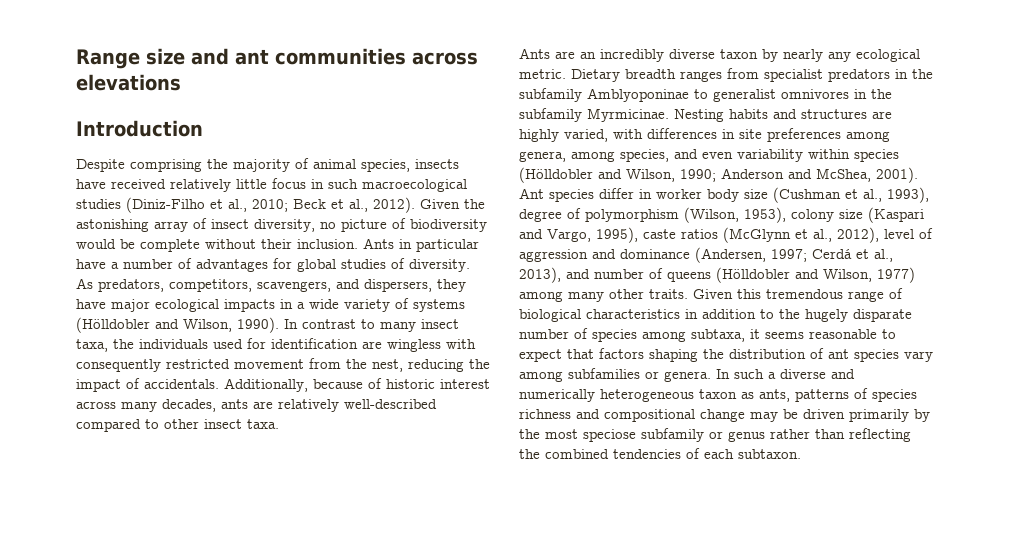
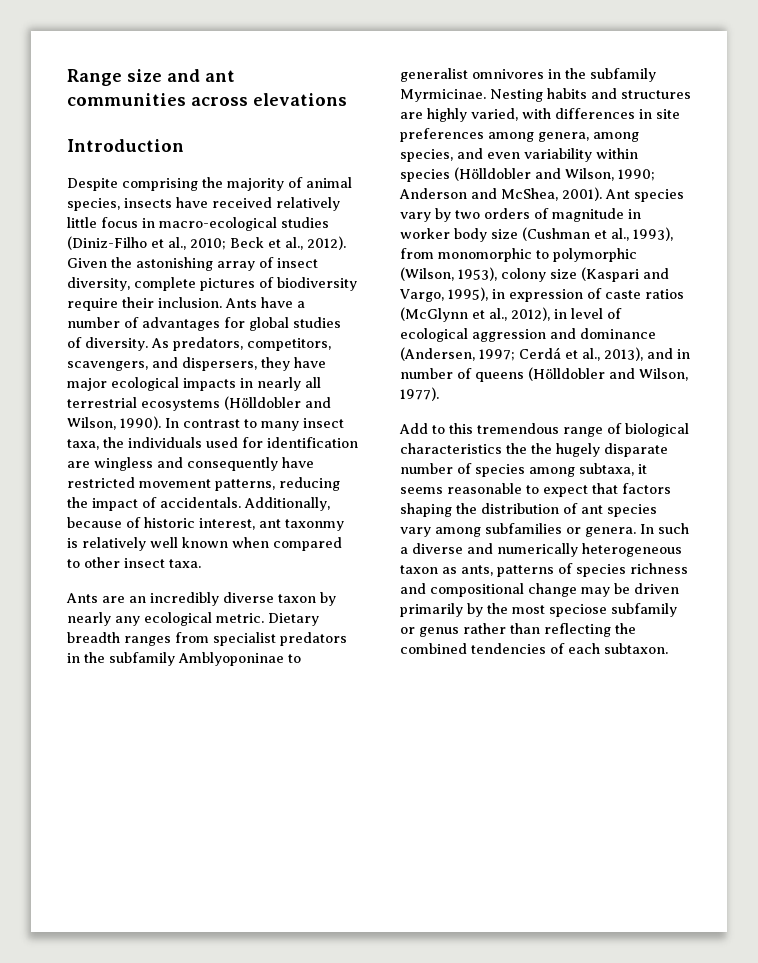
- Despite comprising the majority of animal species, insects have received relatively little focus in such macroecological studies (Diniz-Filho et al., 2010; Beck et al., 2012).
+ Despite comprising the majority of animal species, insects have received relatively little focus in macro-ecological studies (Diniz-Filho et al., 2010; Beck et al., 2012).
- Given the astonishing array of insect diversity, no picture of biodiversity would be complete without their inclusion.
+ Given the astonishing array of insect diversity, complete pictures of biodiversity require their inclusion.
- Ants in particular have a number of advantages for global studies of diversity.
+ Ants have a number of advantages for global studies of diversity.
- As predators, competitors, scavengers, and dispersers, they have major ecological impacts in a wide variety of systems (Hölldobler and Wilson, 1990).
+ As predators, competitors, scavengers, and dispersers, they have major ecological impacts in nearly all terrestrial ecosystems (Hölldobler and Wilson, 1990).
- In contrast to many insect taxa, the individuals used for identification are wingless with consequently restricted movement from the nest, reducing the impact of accidentals.
+ In contrast to many insect taxa, the individuals used for identification are wingless and consequently have restricted movement patterns, reducing the impact of accidentals.
- Additionally, because of historic interest across many decades, ants are relatively well-described compared to other insect taxa.
+ Additionally, because of historic interest, ant taxonmy is relatively well known when compared to other insect taxa.
- Ant species differ in worker body size (Cushman et al., 1993), degree of polymorphism (Wilson, 1953), colony size (Kaspari and Vargo, 1995), caste ratios (McGlynn et al., 2012), level of aggression and dominance (Andersen, 1997;
+ Ant species vary by two orders of magnitude in worker body size (Cushman et al., 1993), from monomorphic to polymorphic (Wilson, 1953), colony size (Kaspari and Vargo, 1995), in expression of caste ratios (McGlynn et al., 2012), in level of ecological aggression and dominance (Andersen, 1997;
- Cerdá et al., 2013), and number of queens (Hölldobler and Wilson, 1977) among many other traits. Given this tremendous range of biological characteristics in addition to the hugely disparate number of species among subtaxa, it seems reasonable to expect that factors shaping the distribution of ant species vary among subfamilies or genera.
+ Cerdá et al., 2013), and in number of queens (Hölldobler and Wilson, 1977).
+ Add to this tremendous range of biological characteristics the the hugely disparate number of species among subtaxa, it seems reasonable to expect that factors shaping the distribution of ant species vary among subfamilies or genera.

